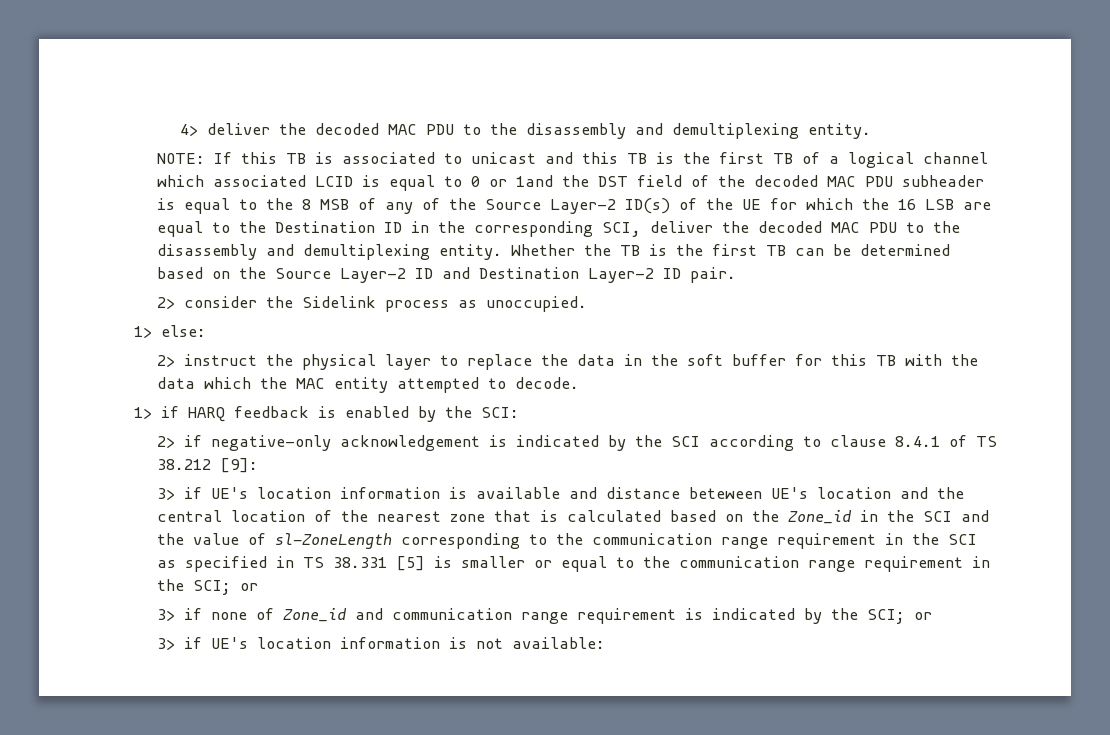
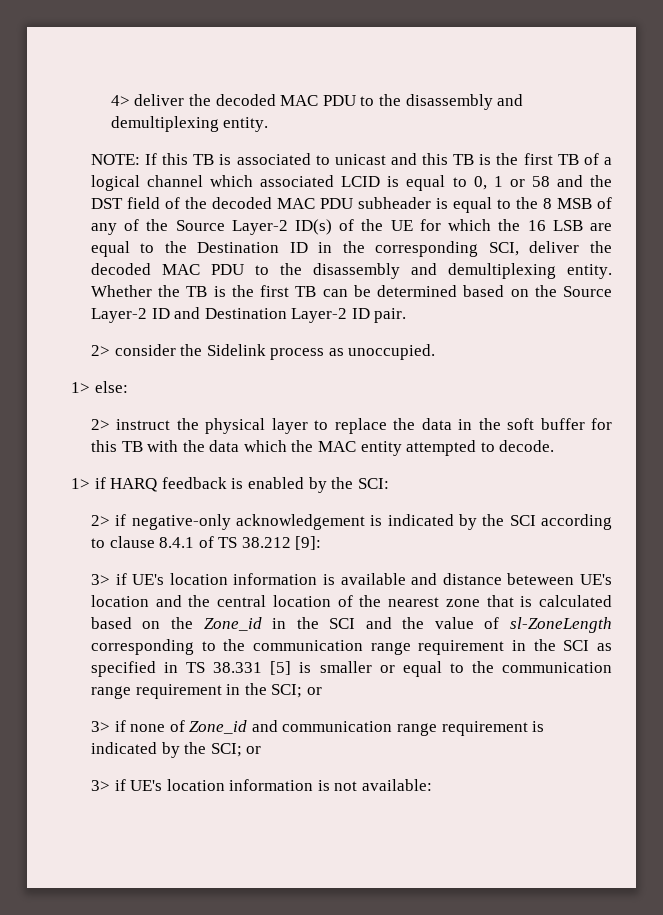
- If this TB is associated to unicast and this TB is the first TB of a logical channel which associated LCID is equal to 0 or 1and the DST field of the decoded MAC PDU subheader is equal to the 8 MSB of any of the Source Layer-2 ID(s) of the UE for which the 16 LSB are equal to the Destination ID in the corresponding SCI, deliver the decoded MAC PDU to the disassembly and demultiplexing entity.
+ If this TB is associated to unicast and this TB is the first TB of a logical channel which associated LCID is equal to 0, 1 or 58 and the DST field of the decoded MAC PDU subheader is equal to the 8 MSB of any of the Source Layer-2 ID(s) of the UE for which the 16 LSB are equal to the Destination ID in the corresponding SCI, deliver the decoded MAC PDU to the disassembly and demultiplexing entity.

